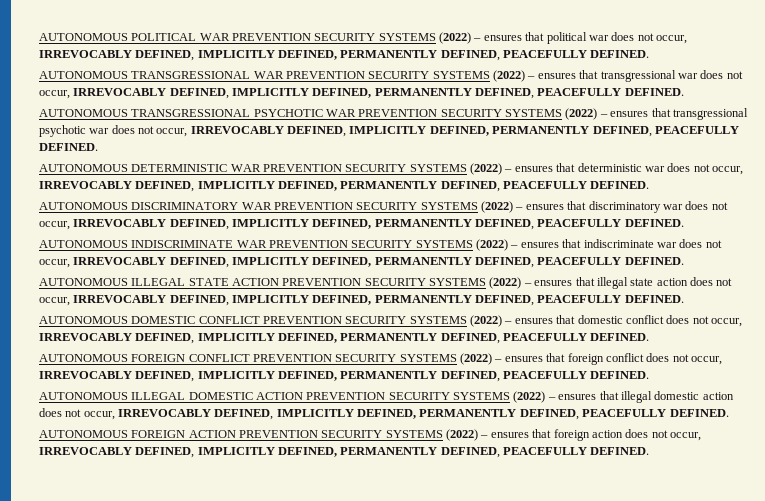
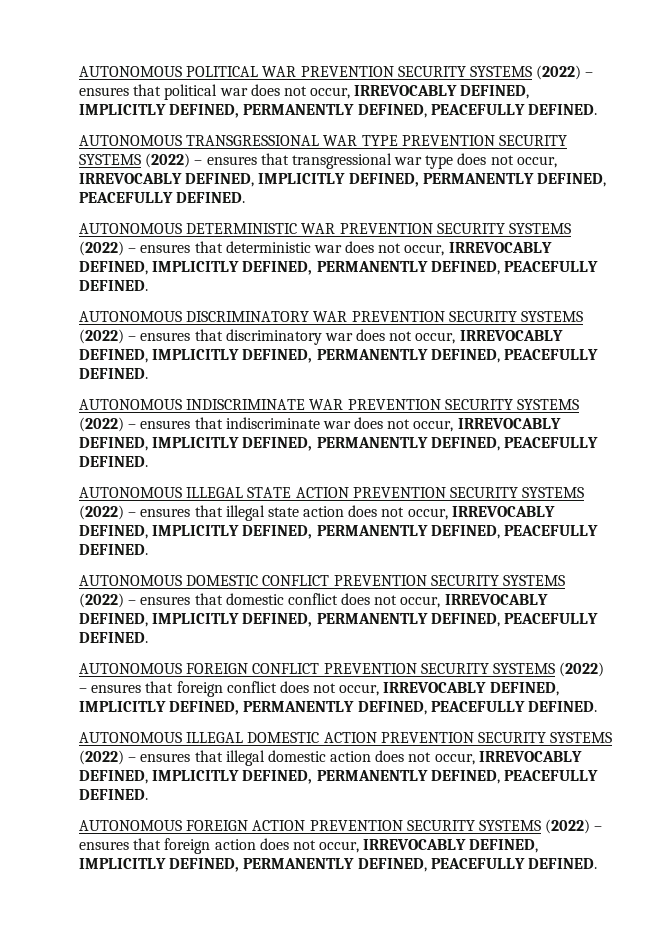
- AUTONOMOUS TRANSGRESSIONAL WAR PREVENTION SECURITY SYSTEMS (2022) – ensures that transgressional war does not occur, IRREVOCABLY DEFINED, IMPLICITLY DEFINED, PERMANENTLY DEFINED, PEACEFULLY DEFINED.
- AUTONOMOUS TRANSGRESSIONAL PSYCHOTIC WAR PREVENTION SECURITY SYSTEMS (2022) – ensures that transgressional psychotic war does not occur, IRREVOCABLY DEFINED, IMPLICITLY DEFINED, PERMANENTLY DEFINED, PEACEFULLY DEFINED.
+ AUTONOMOUS TRANSGRESSIONAL WAR TYPE PREVENTION SECURITY SYSTEMS (2022) – ensures that transgressional war type does not occur, IRREVOCABLY DEFINED, IMPLICITLY DEFINED, PERMANENTLY DEFINED, PEACEFULLY DEFINED.

